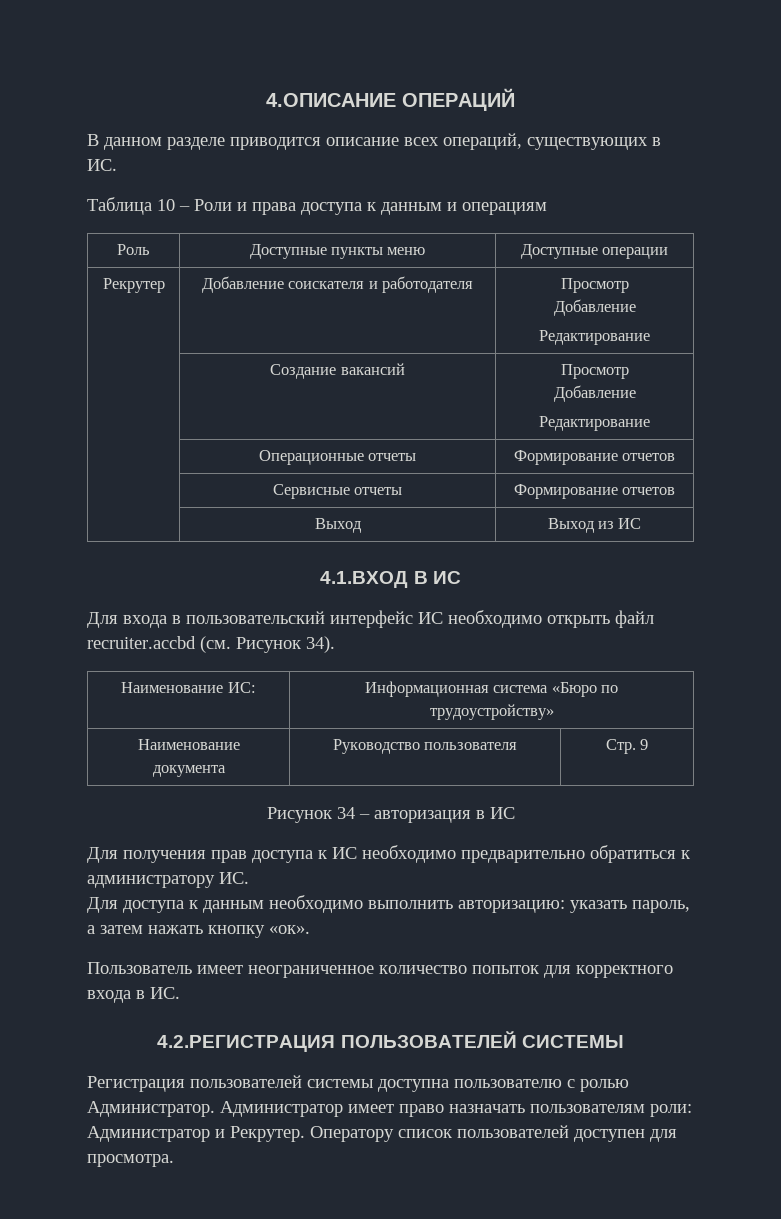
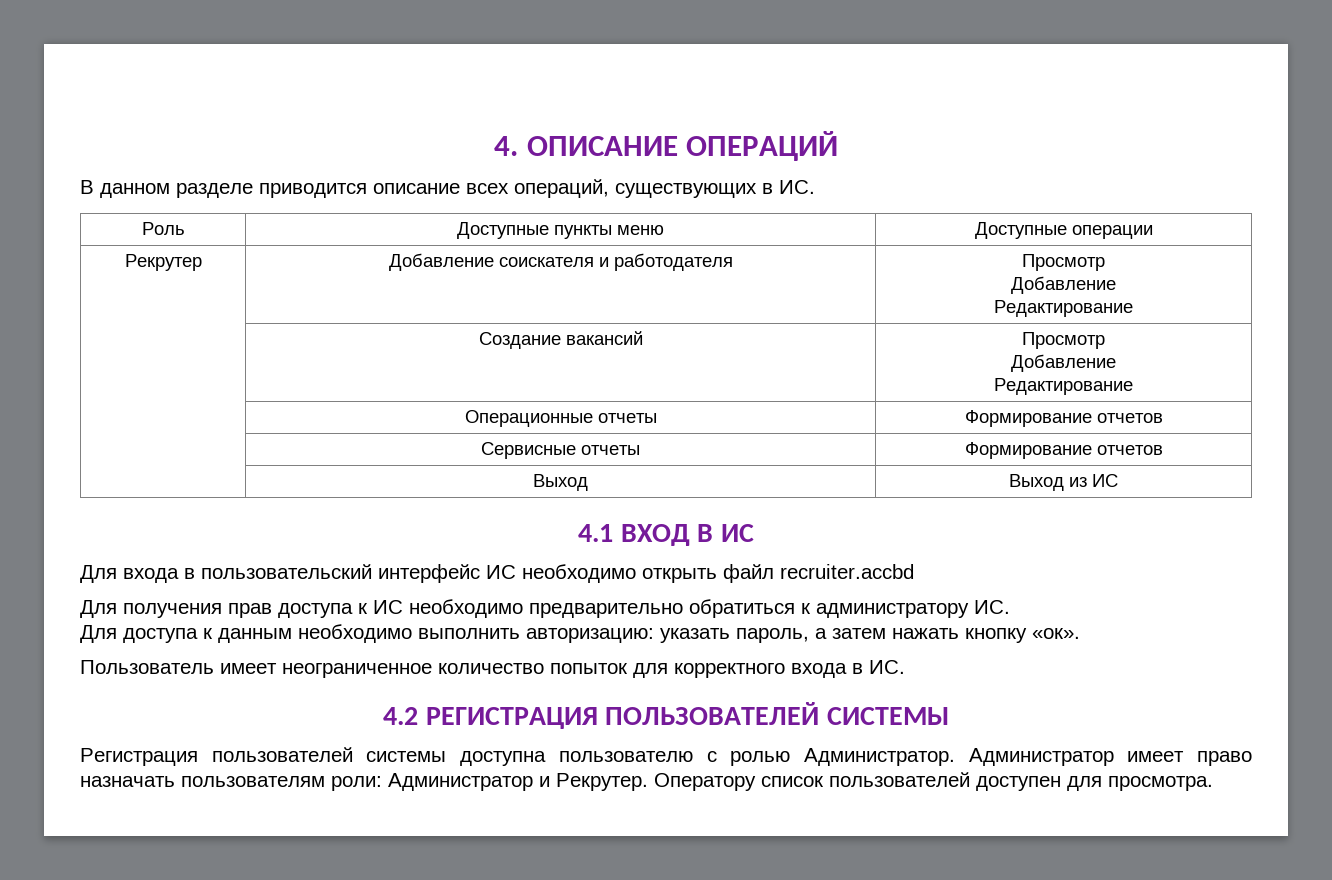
- 4.ОПИСАНИЕ ОПЕРАЦИЙ
+ 4. ОПИСАНИЕ ОПЕРАЦИЙ
- Таблица 10 – Роли и права доступа к данным и операциям
- 4.1.ВХОД В ИС
+ 4.1 ВХОД В ИС
- Для входа в пользовательский интерфейс ИС необходимо открыть файл recruiter.accbd (см. Рисунок 34).
- Наименование ИС: | Информационная система «Бюро по трудоустройству»
- Наименование документа | Руководство пользователя | Стр. 9
- Рисунок 34 – авторизация в ИС
+ Для входа в пользовательский интерфейс ИС необходимо открыть файл recruiter.accbd
- 4.2.РЕГИСТРАЦИЯ ПОЛЬЗОВАТЕЛЕЙ СИСТЕМЫ
+ 4.2 РЕГИСТРАЦИЯ ПОЛЬЗОВАТЕЛЕЙ СИСТЕМЫ

